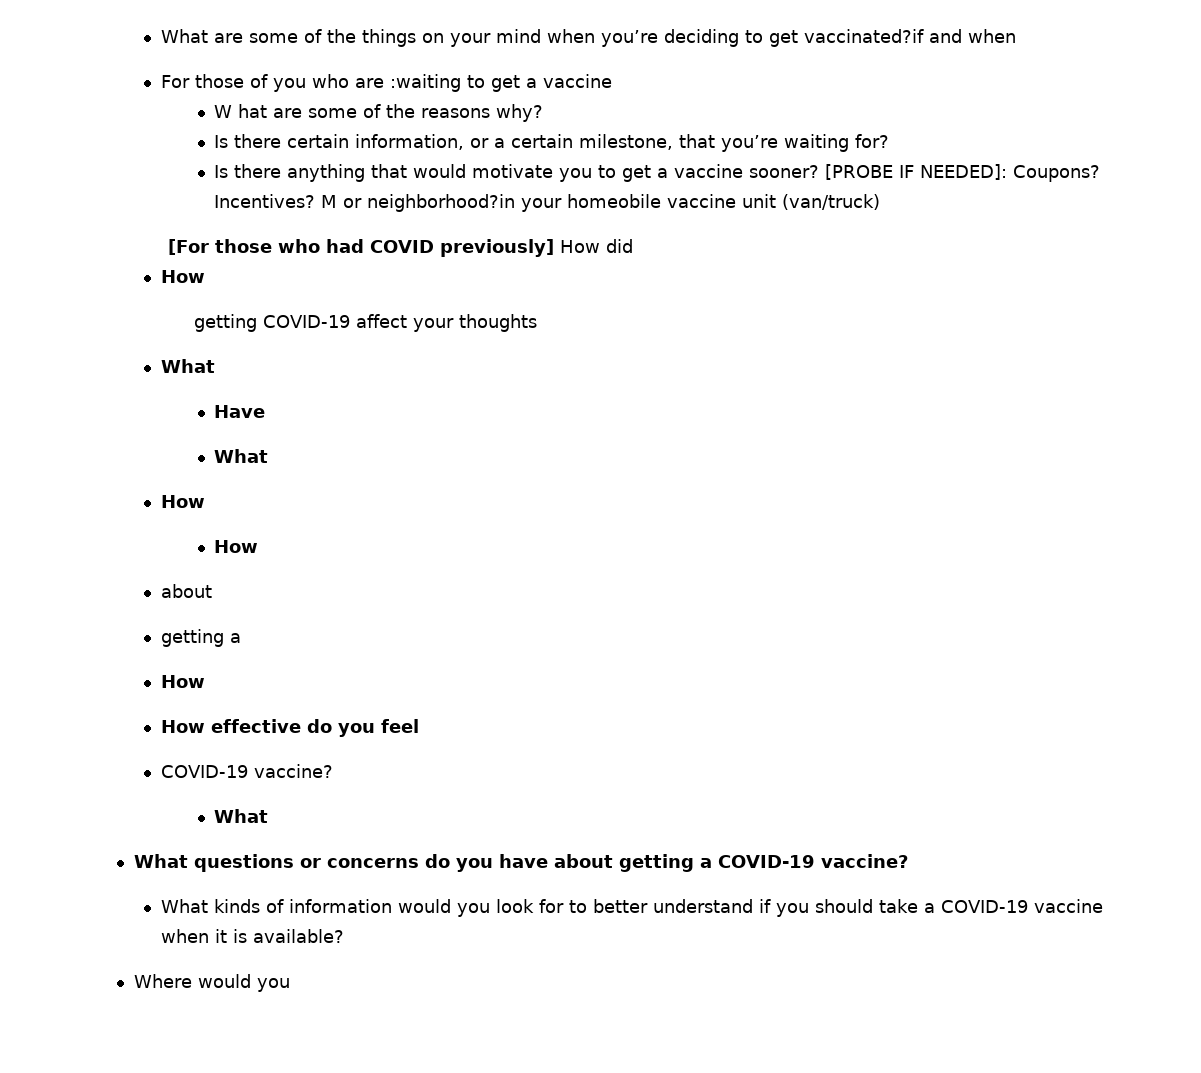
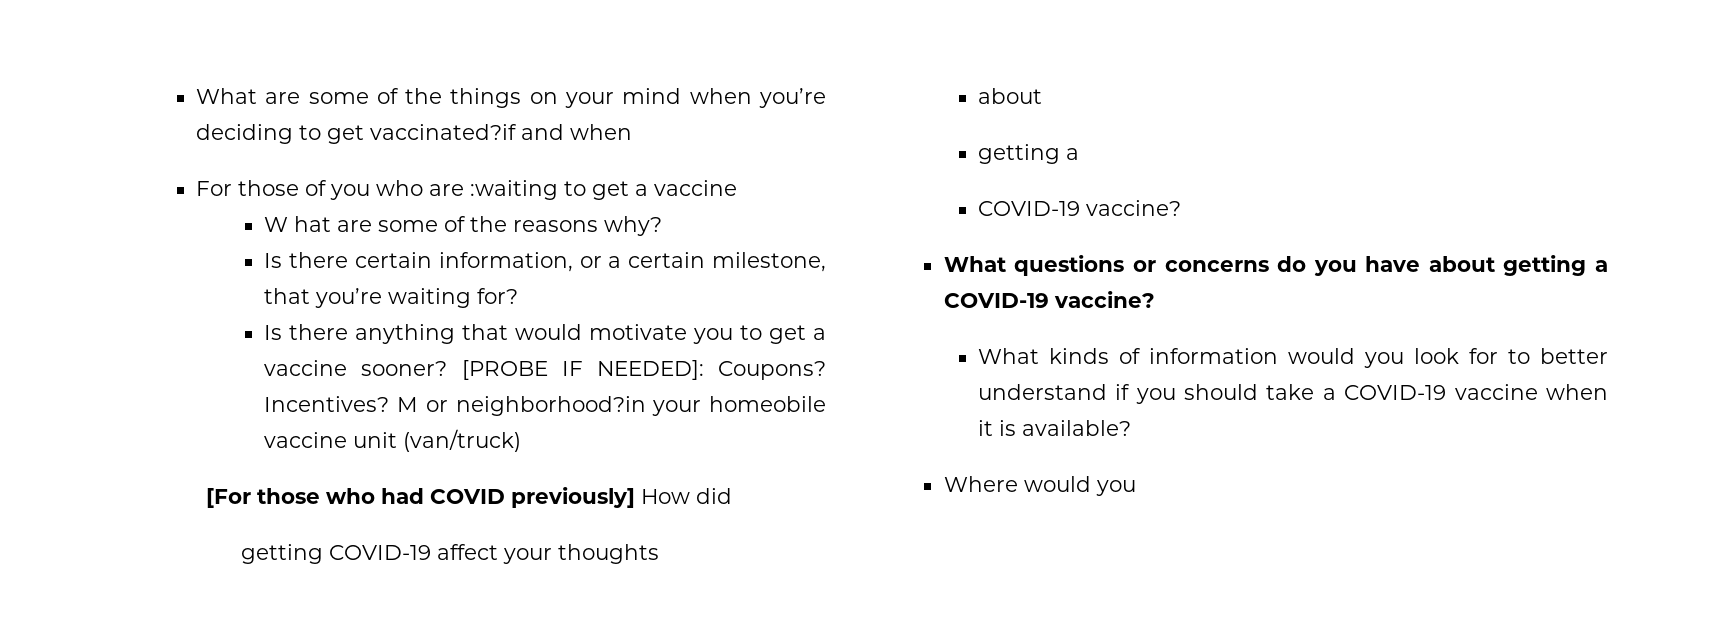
  [For those who had COVID previously] How did
- How
  getting COVID-19 affect your thoughts
- What
- Have
- What
- How
- How
  about
  getting a
- How
- How effective do you feel
  COVID-19 vaccine?
- What

